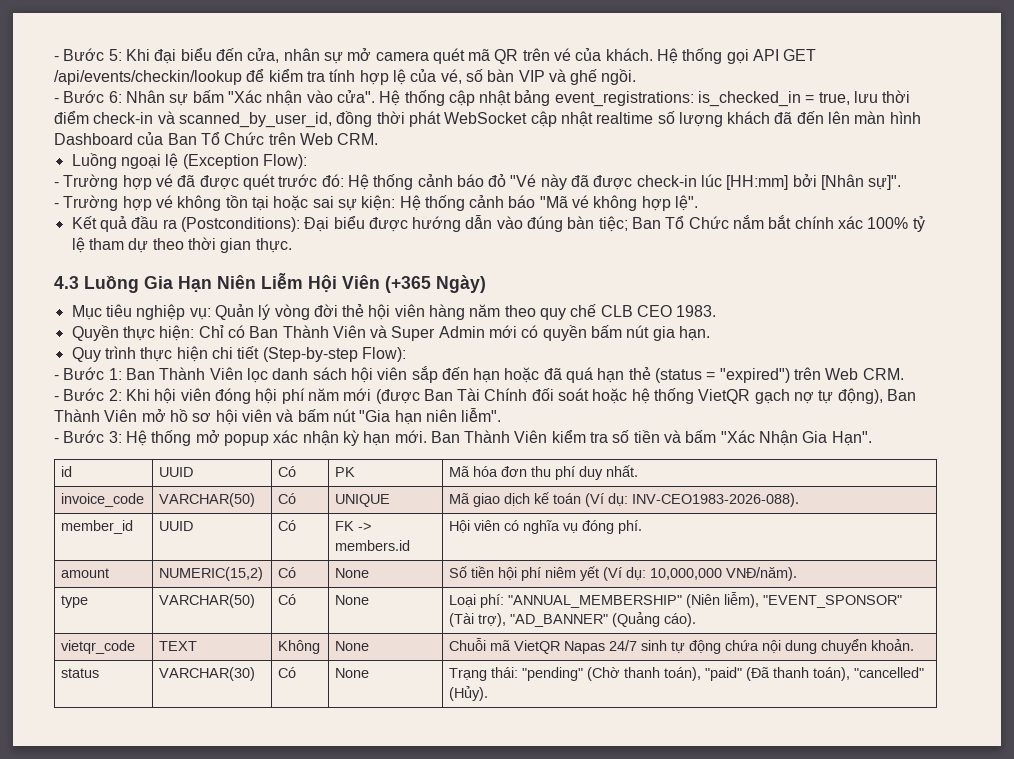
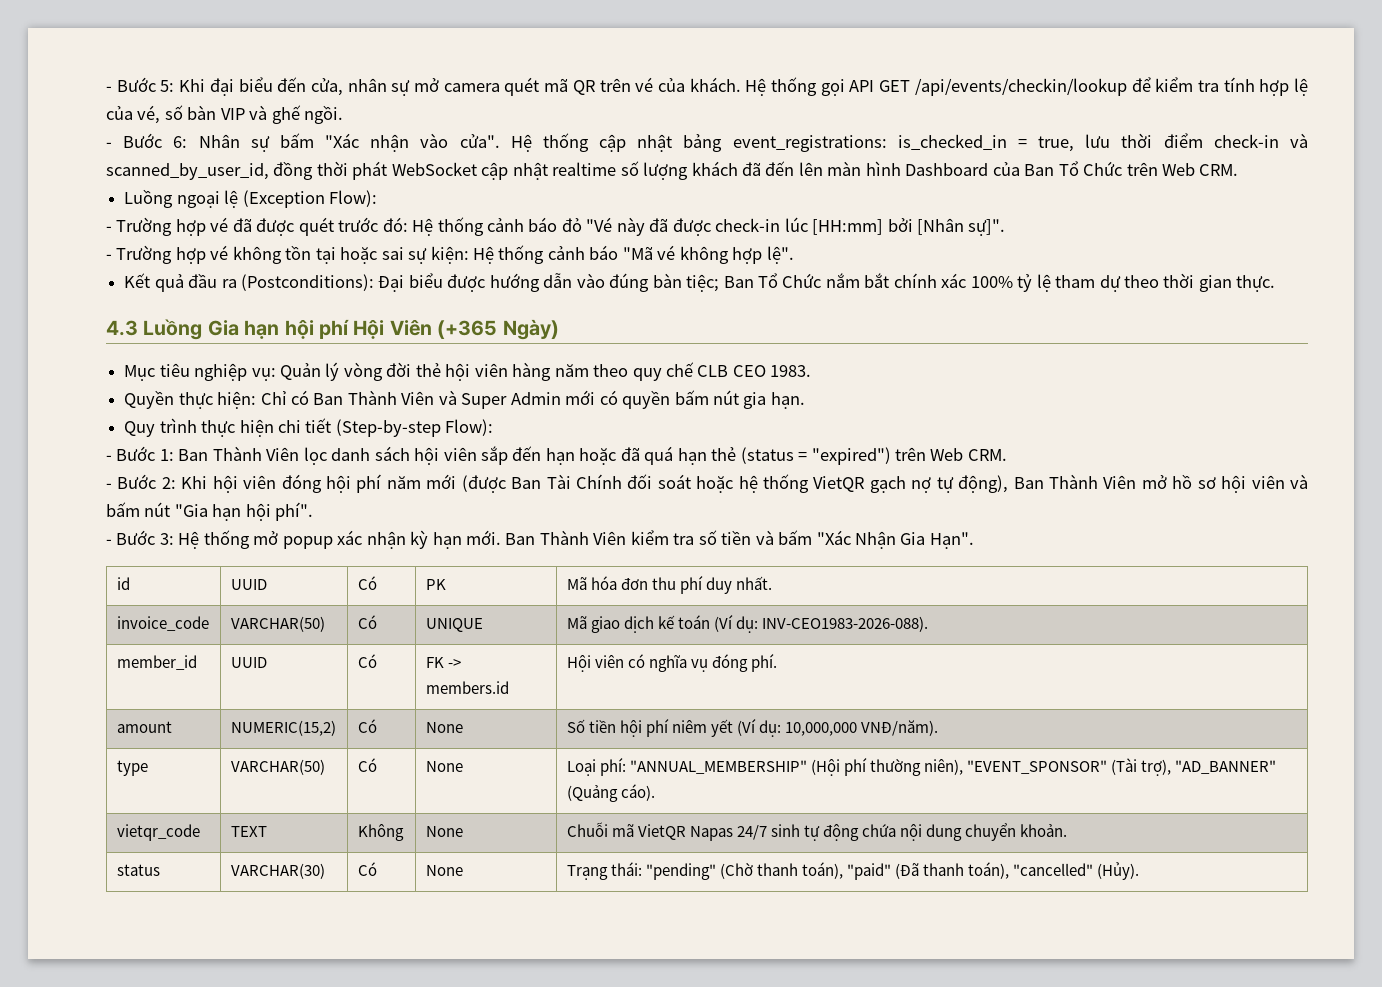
- 4.3 Luồng Gia Hạn Niên Liễm Hội Viên (+365 Ngày)
+ 4.3 Luồng Gia hạn hội phí Hội Viên (+365 Ngày)
- - Bước 2: Khi hội viên đóng hội phí năm mới (được Ban Tài Chính đối soát hoặc hệ thống VietQR gạch nợ tự động), Ban Thành Viên mở hồ sơ hội viên và bấm nút "Gia hạn niên liễm".
+ - Bước 2: Khi hội viên đóng hội phí năm mới (được Ban Tài Chính đối soát hoặc hệ thống VietQR gạch nợ tự động), Ban Thành Viên mở hồ sơ hội viên và bấm nút "Gia hạn hội phí".
- type | VARCHAR(50) | Có | None | Loại phí: "ANNUAL_MEMBERSHIP" (Niên liễm), "EVENT_SPONSOR" (Tài trợ), "AD_BANNER" (Quảng cáo).
+ type | VARCHAR(50) | Có | None | Loại phí: "ANNUAL_MEMBERSHIP" (Hội phí thường niên), "EVENT_SPONSOR" (Tài trợ), "AD_BANNER" (Quảng cáo).

